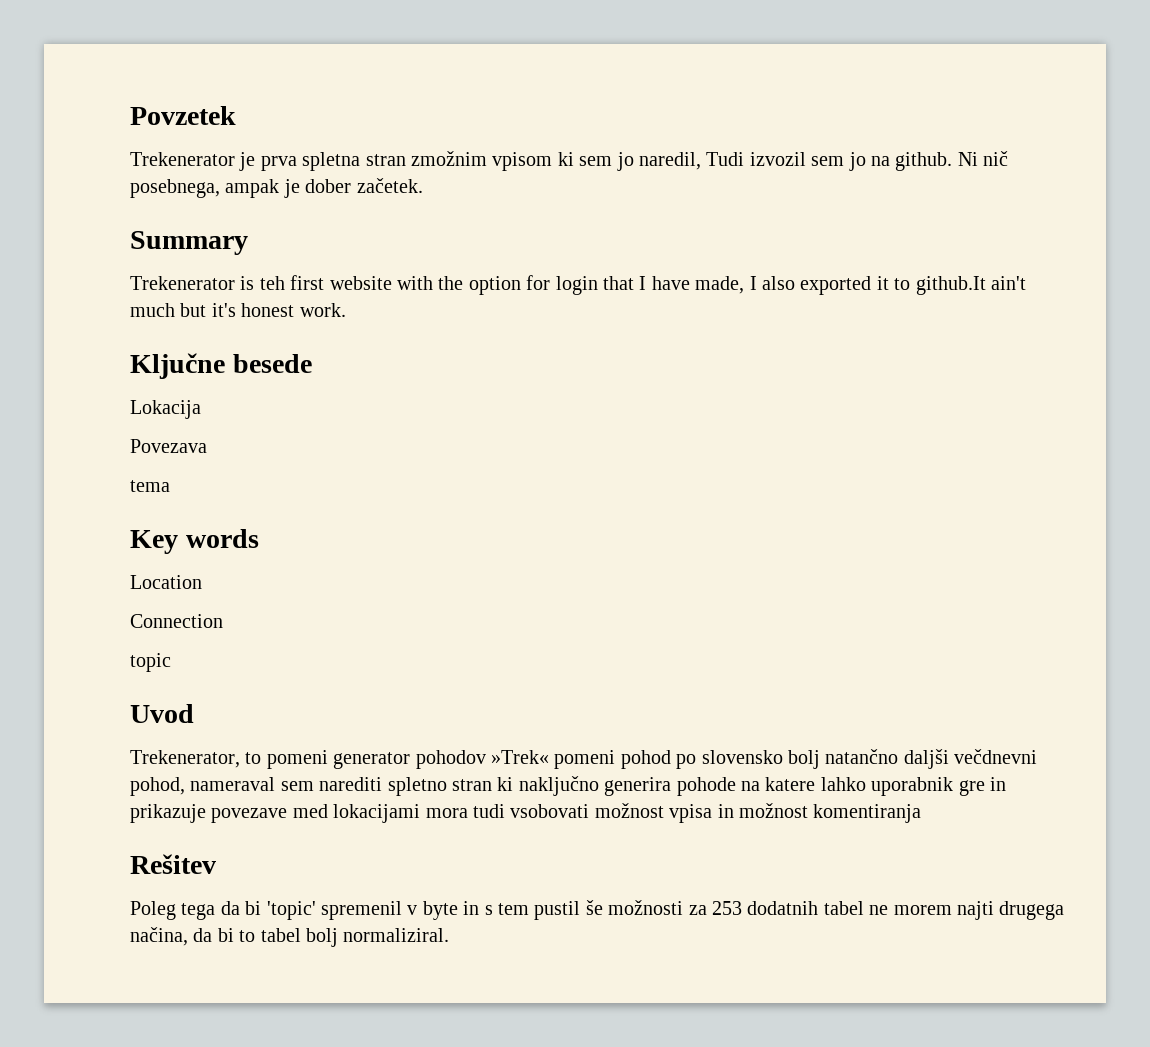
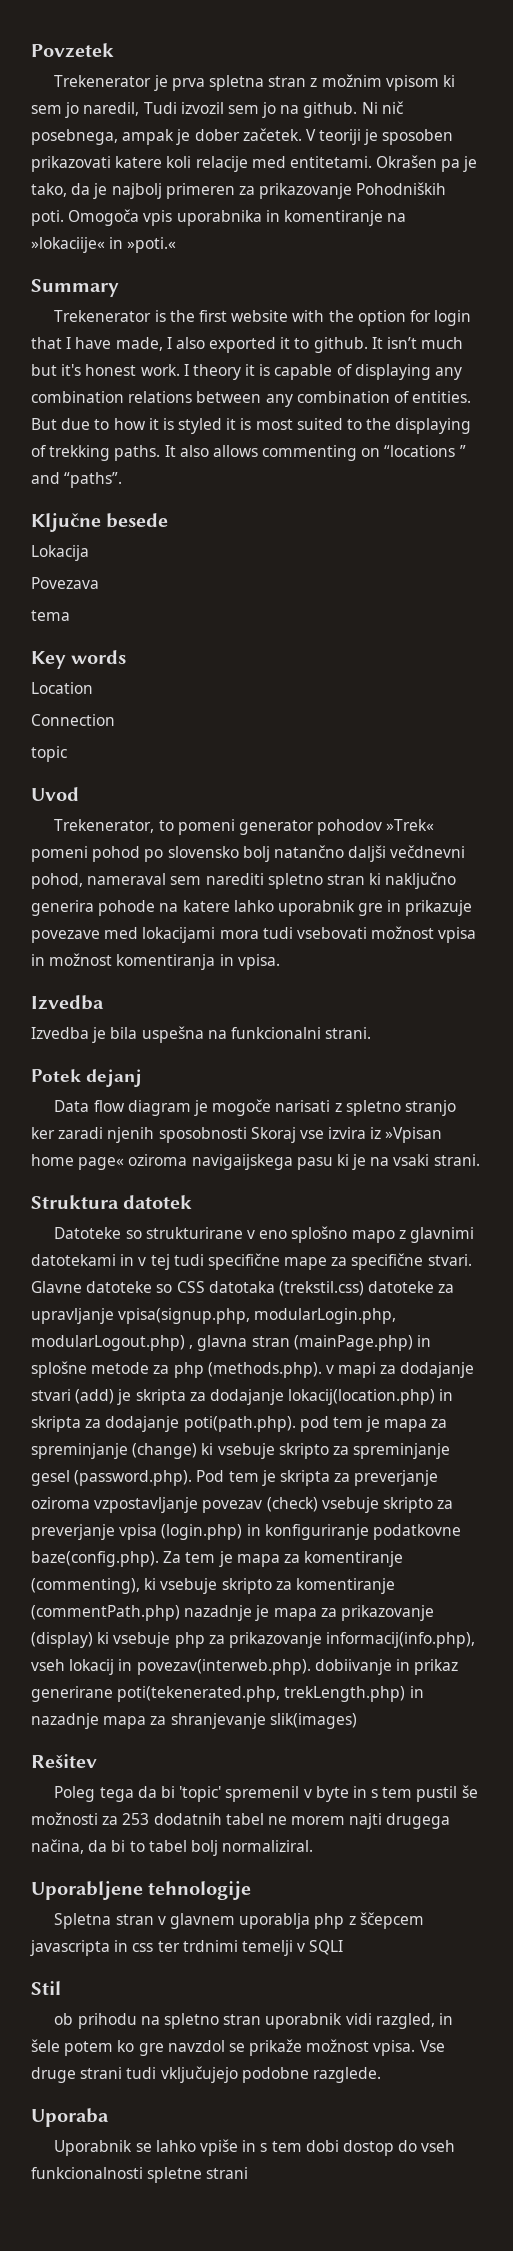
- Trekenerator je prva spletna stran zmožnim vpisom ki sem jo naredil, Tudi izvozil sem jo na github.
+ Trekenerator je prva spletna stran z možnim vpisom ki sem jo naredil, Tudi izvozil sem jo na github.
+ V teoriji je sposoben prikazovati katere koli relacije med entitetami. Okrašen pa je tako, da je najbolj primeren za prikazovanje Pohodniških poti. Omogoča vpis uporabnika in komentiranje na »lokaciije« in »poti.«
- Trekenerator is teh first website with the option for login that I have made, I also exported it to github.It ain't much but it's honest work.
+ Trekenerator is the first website with the option for login that I have made, I also exported it to github. It isn’t much but it's honest work. I theory it is capable of displaying any combination relations between any combination of entities. But due to how it is styled it is most suited to the displaying of trekking paths. It also allows commenting on “locations ” and “paths”.
- Trekenerator, to pomeni generator pohodov »Trek« pomeni pohod po slovensko bolj natančno daljši večdnevni pohod, nameraval sem narediti spletno stran ki naključno generira pohode na katere lahko uporabnik gre in prikazuje povezave med lokacijami mora tudi vsobovati možnost vpisa in možnost komentiranja
+ Trekenerator, to pomeni generator pohodov »Trek« pomeni pohod po slovensko bolj natančno daljši večdnevni pohod, nameraval sem narediti spletno stran ki naključno generira pohode na katere lahko uporabnik gre in prikazuje povezave med lokacijami mora tudi vsebovati možnost vpisa in možnost komentiranja in vpisa.
+ Izvedba
+ Izvedba je bila uspešna na funkcionalni strani.
+ Potek dejanj
+ Data flow diagram je mogoče narisati z spletno stranjo ker zaradi njenih sposobnosti Skoraj vse izvira iz »Vpisan home page« oziroma navigaijskega pasu ki je na vsaki strani.
+ Struktura datotek
+ Datoteke so strukturirane v eno splošno mapo z glavnimi datotekami in v tej tudi specifične mape za specifične stvari. Glavne datoteke so CSS datotaka (trekstil.css) datoteke za upravljanje vpisa(signup.php, modularLogin.php, modularLogout.php) , glavna stran (mainPage.php) in splošne metode za php (methods.php). v mapi za dodajanje stvari (add) je skripta za dodajanje lokacij(location.php) in skripta za dodajanje poti(path.php). pod tem je mapa za spreminjanje (change) ki vsebuje skripto za spreminjanje gesel (password.php). Pod tem je skripta za preverjanje oziroma vzpostavljanje povezav (check) vsebuje skripto za preverjanje vpisa (login.php) in konfiguriranje podatkovne baze(config.php). Za tem je mapa za komentiranje (commenting), ki vsebuje skripto za komentiranje (commentPath.php) nazadnje je mapa za prikazovanje (display) ki vsebuje php za prikazovanje informacij(info.php), vseh lokacij in povezav(interweb.php). dobiivanje in prikaz generirane poti(tekenerated.php, trekLength.php) in nazadnje mapa za shranjevanje slik(images)
+ Uporabljene tehnologije
+ Spletna stran v glavnem uporablja php z ščepcem javascripta in css ter trdnimi temelji v SQLI
+ Stil
+ ob prihodu na spletno stran uporabnik vidi razgled, in šele potem ko gre navzdol se prikaže možnost vpisa. Vse druge strani tudi vključujejo podobne razglede.
+ Uporaba
+ Uporabnik se lahko vpiše in s tem dobi dostop do vseh funkcionalnosti spletne strani

